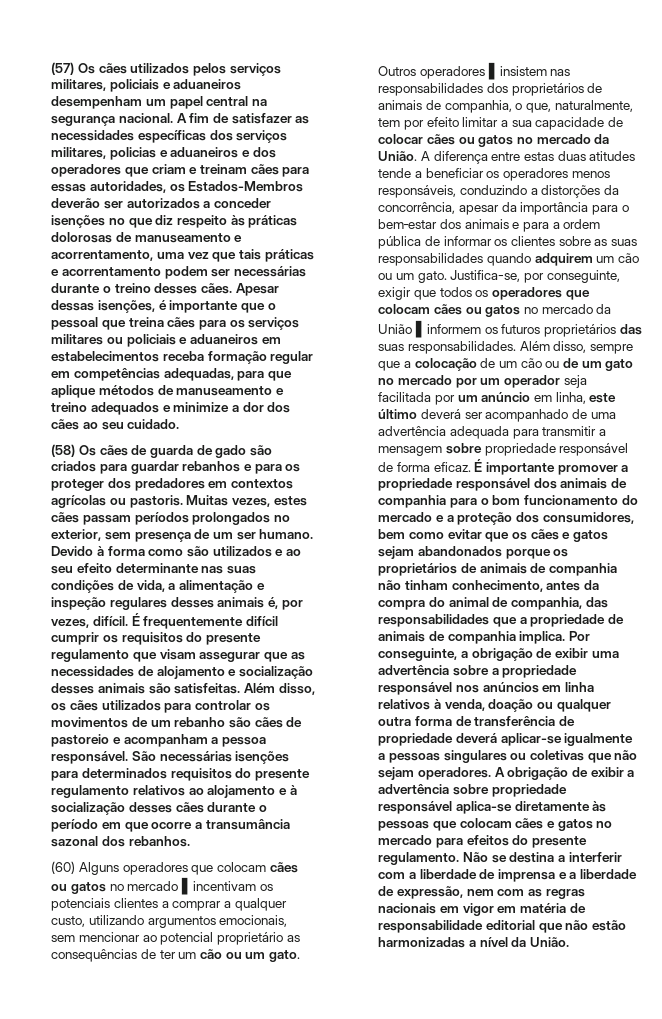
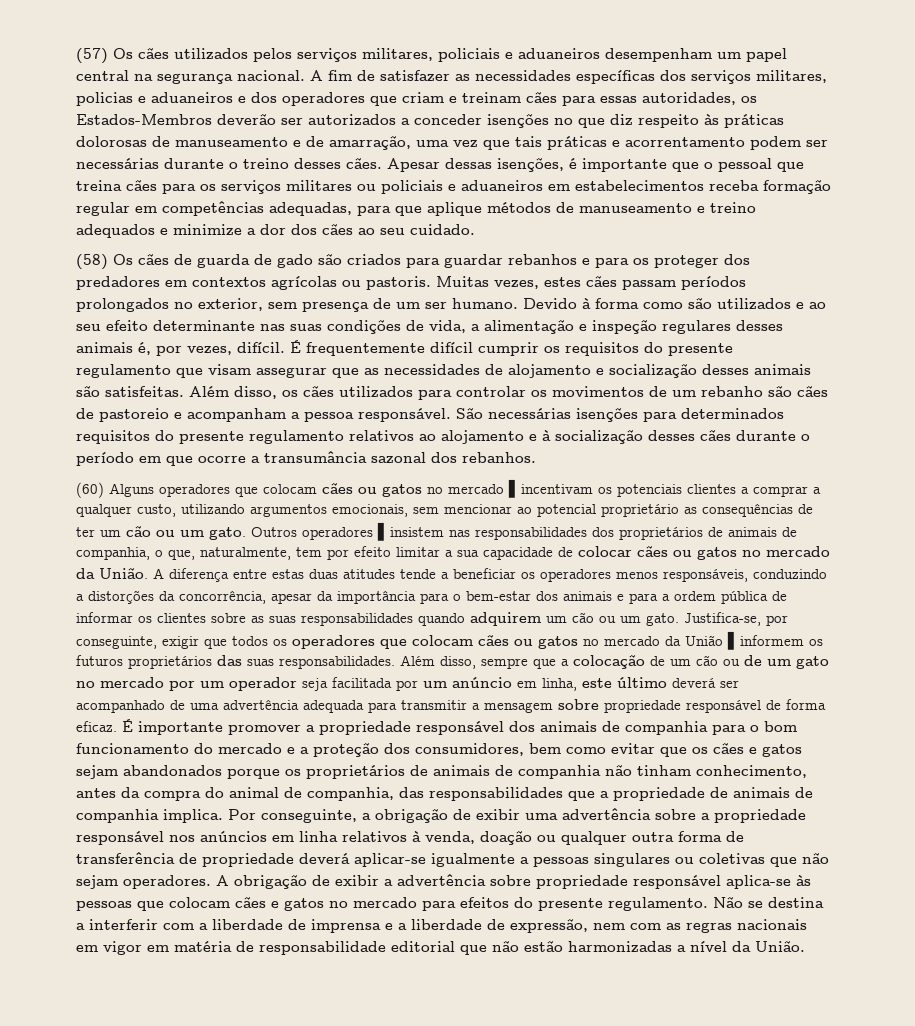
- A fim de satisfazer as necessidades específicas dos serviços militares, policias e aduaneiros e dos operadores que criam e treinam cães para essas autoridades, os Estados-Membros deverão ser autorizados a conceder isenções no que diz respeito às práticas dolorosas de manuseamento e acorrentamento, uma vez que tais práticas e acorrentamento podem ser necessárias durante o treino desses cães.
+ A fim de satisfazer as necessidades específicas dos serviços militares, policias e aduaneiros e dos operadores que criam e treinam cães para essas autoridades, os Estados-Membros deverão ser autorizados a conceder isenções no que diz respeito às práticas dolorosas de manuseamento e de amarração, uma vez que tais práticas e acorrentamento podem ser necessárias durante o treino desses cães.
- A obrigação de exibir a advertência sobre propriedade responsável aplica-se diretamente às pessoas que colocam cães e gatos no mercado para efeitos do presente regulamento.
+ A obrigação de exibir a advertência sobre propriedade responsável aplica-se às pessoas que colocam cães e gatos no mercado para efeitos do presente regulamento.

